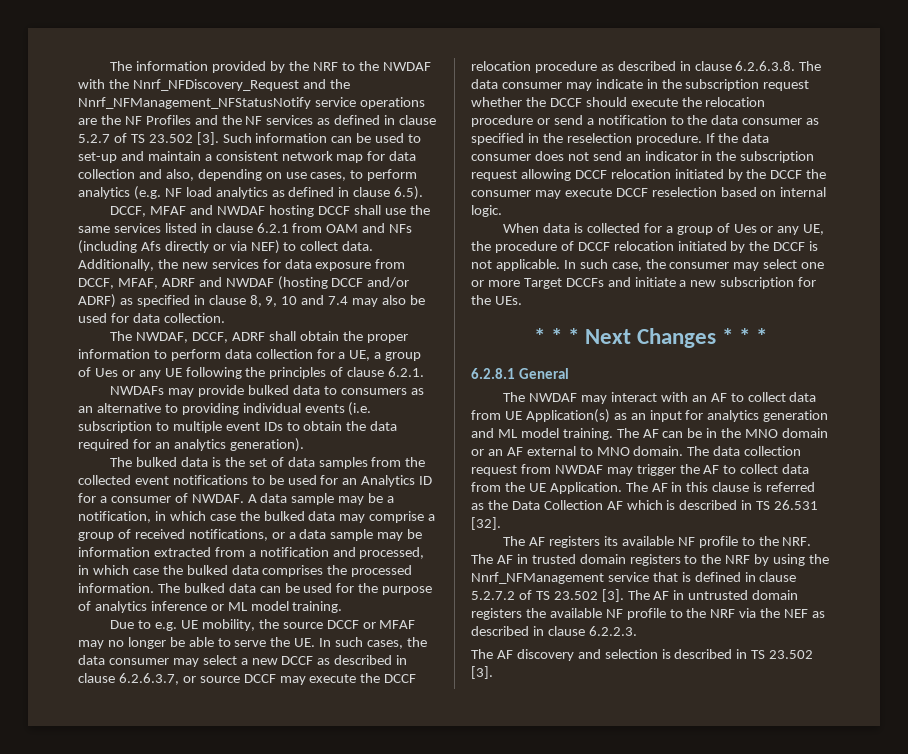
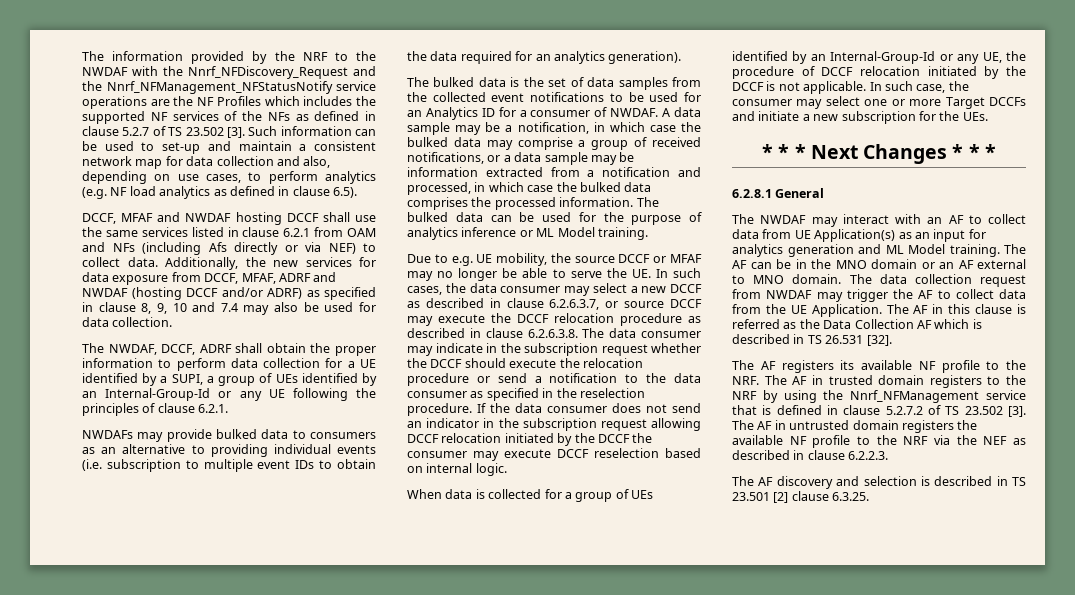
- The information provided by the NRF to the NWDAF with the Nnrf_NFDiscovery_Request and the Nnrf_NFManagement_NFStatusNotify service operations are the NF Profiles and the NF services as defined in clause 5.2.7 of TS 23.502 [3].
+ The information provided by the NRF to the NWDAF with the Nnrf_NFDiscovery_Request and the Nnrf_NFManagement_NFStatusNotify service operations are the NF Profiles which includes the supported NF services of the NFs as defined in clause 5.2.7 of TS 23.502 [3].
- The NWDAF, DCCF, ADRF shall obtain the proper information to perform data collection for a UE, a group of Ues or any UE following the principles of clause 6.2.1.
+ The NWDAF, DCCF, ADRF shall obtain the proper information to perform data collection for a UE identified by a SUPI, a group of UEs identified by an Internal-Group-Id or any UE following the principles of clause 6.2.1.
- The bulked data can be used for the purpose of analytics inference or ML model training.
+ The bulked data can be used for the purpose of analytics inference or ML Model training.
- When data is collected for a group of Ues or any UE, the procedure of DCCF relocation initiated by the DCCF is not applicable.
+ When data is collected for a group of UEs identified by an Internal-Group-Id or any UE, the procedure of DCCF relocation initiated by the DCCF is not applicable.
- The NWDAF may interact with an AF to collect data from UE Application(s) as an input for analytics generation and ML model training.
+ The NWDAF may interact with an AF to collect data from UE Application(s) as an input for analytics generation and ML Model training.
- The AF discovery and selection is described in TS 23.502 [3].
+ The AF discovery and selection is described in TS 23.501 [2] clause 6.3.25.

